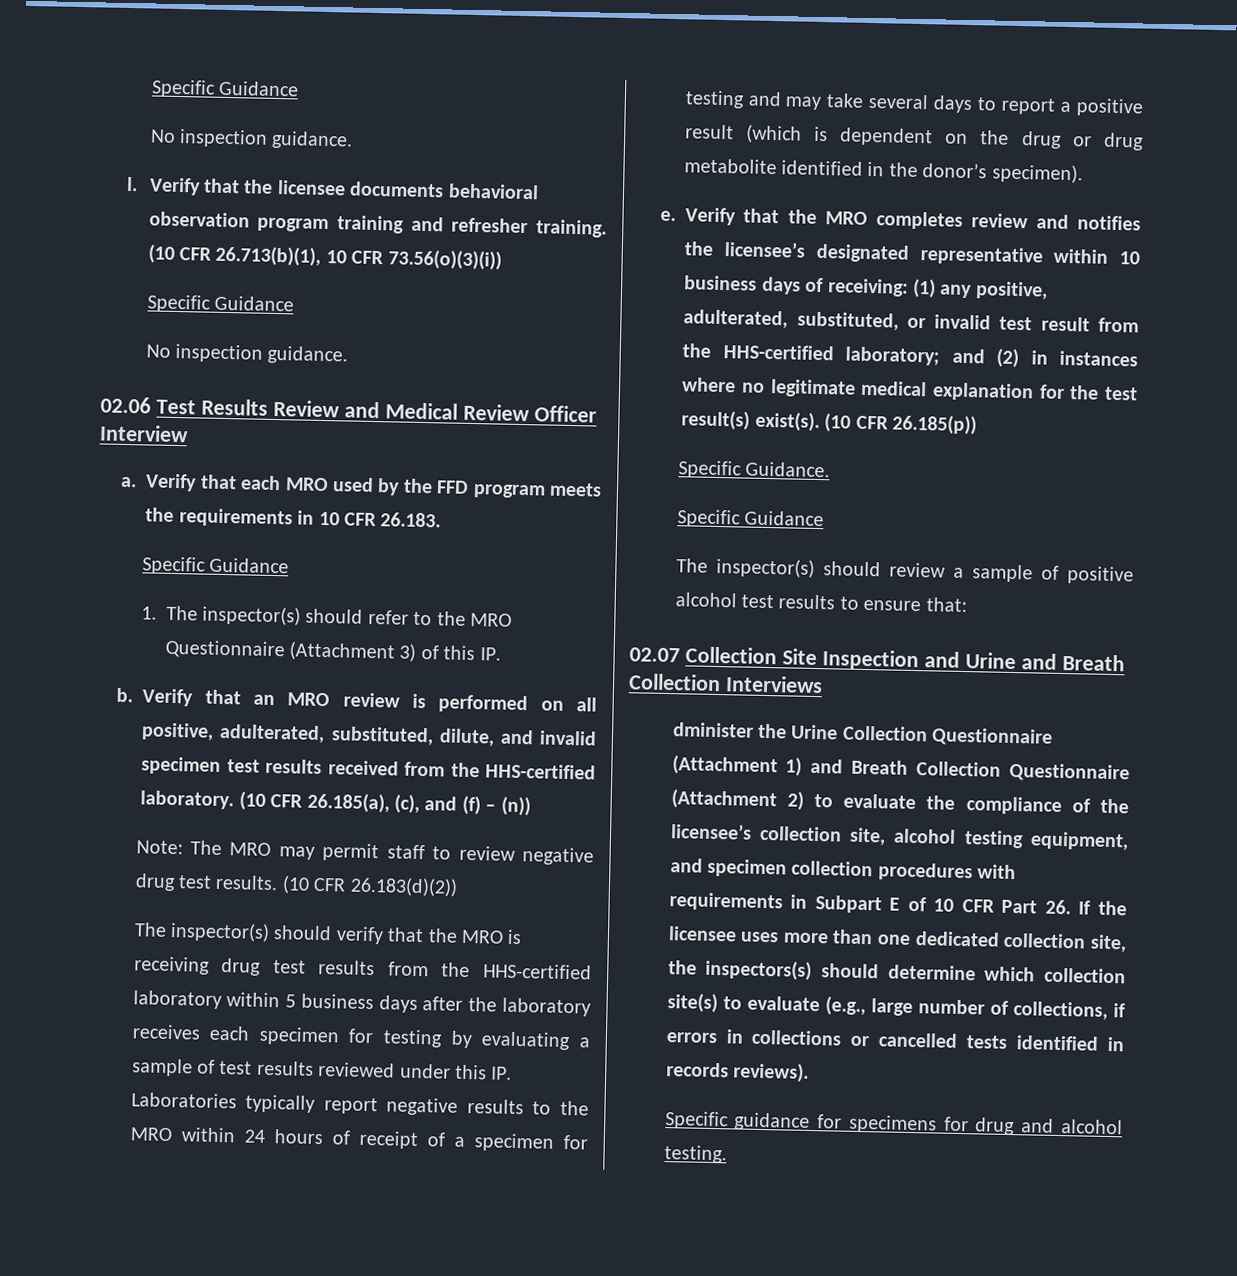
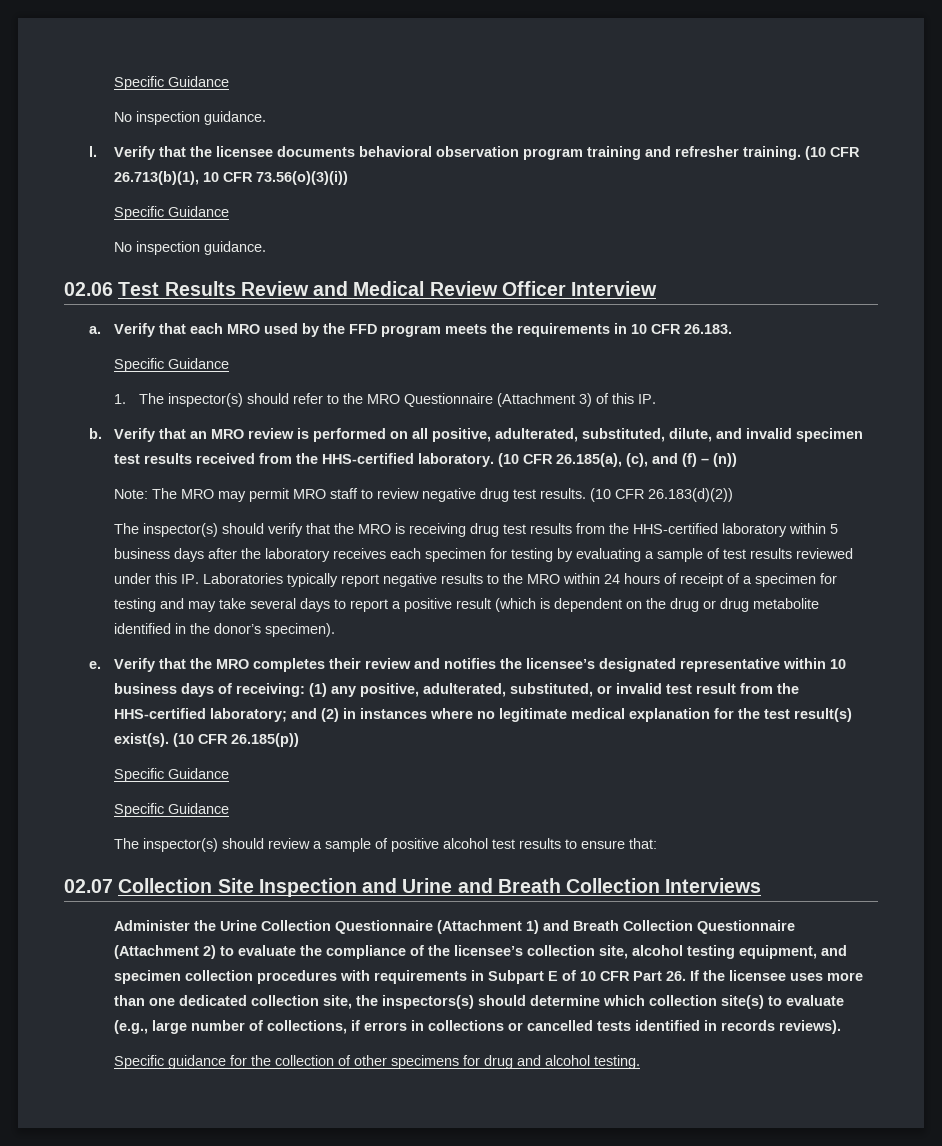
- Note: The MRO may permit staff to review negative drug test results.
+ Note: The MRO may permit MRO staff to review negative drug test results.
- Verify that the MRO completes review and notifies the licensee’s designated representative within 10 business days of receiving: (1) any positive, adulterated, substituted, or invalid test result from the HHS-certified laboratory; and (2) in instances where no legitimate medical explanation for the test result(s) exist(s).
+ Verify that the MRO completes their review and notifies the licensee’s designated representative within 10 business days of receiving: (1) any positive, adulterated, substituted, or invalid test result from the HHS-certified laboratory; and (2) in instances where no legitimate medical explanation for the test result(s) exist(s).
  (10 CFR 26.185(p))
- Specific Guidance.
+ Specific Guidance
- dminister the Urine Collection Questionnaire (Attachment 1) and Breath Collection Questionnaire (Attachment 2) to evaluate the compliance of the licensee’s collection site, alcohol testing equipment, and specimen collection procedures with requirements in Subpart E of 10 CFR Part 26. If the licensee uses more than one dedicated collection site, the inspectors(s) should determine which collection site(s) to evaluate (e.g., large number of collections, if errors in collections or cancelled tests identified in records reviews).
+ Administer the Urine Collection Questionnaire (Attachment 1) and Breath Collection Questionnaire (Attachment 2) to evaluate the compliance of the licensee’s collection site, alcohol testing equipment, and specimen collection procedures with requirements in Subpart E of 10 CFR Part 26. If the licensee uses more than one dedicated collection site, the inspectors(s) should determine which collection site(s) to evaluate (e.g., large number of collections, if errors in collections or cancelled tests identified in records reviews).
- Specific guidance for specimens for drug and alcohol testing.
+ Specific guidance for the collection of other specimens for drug and alcohol testing.

